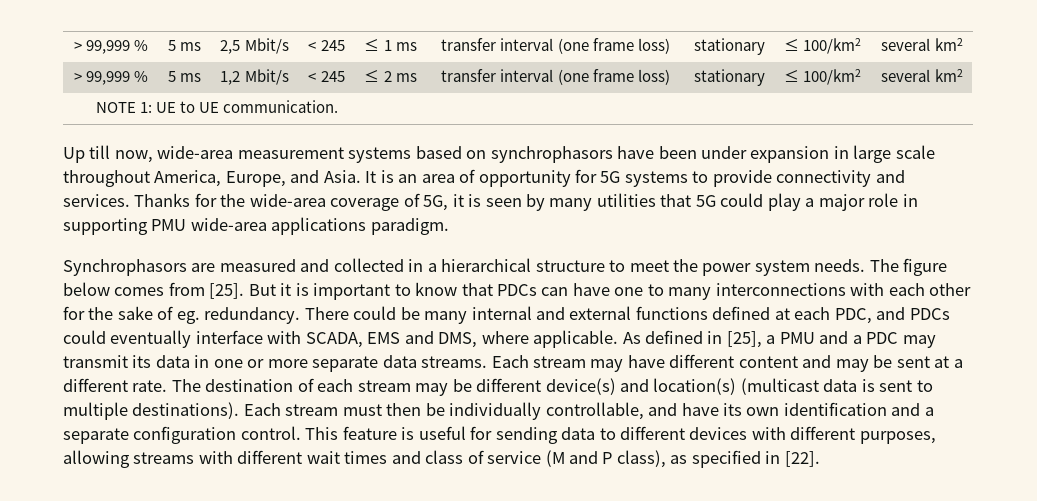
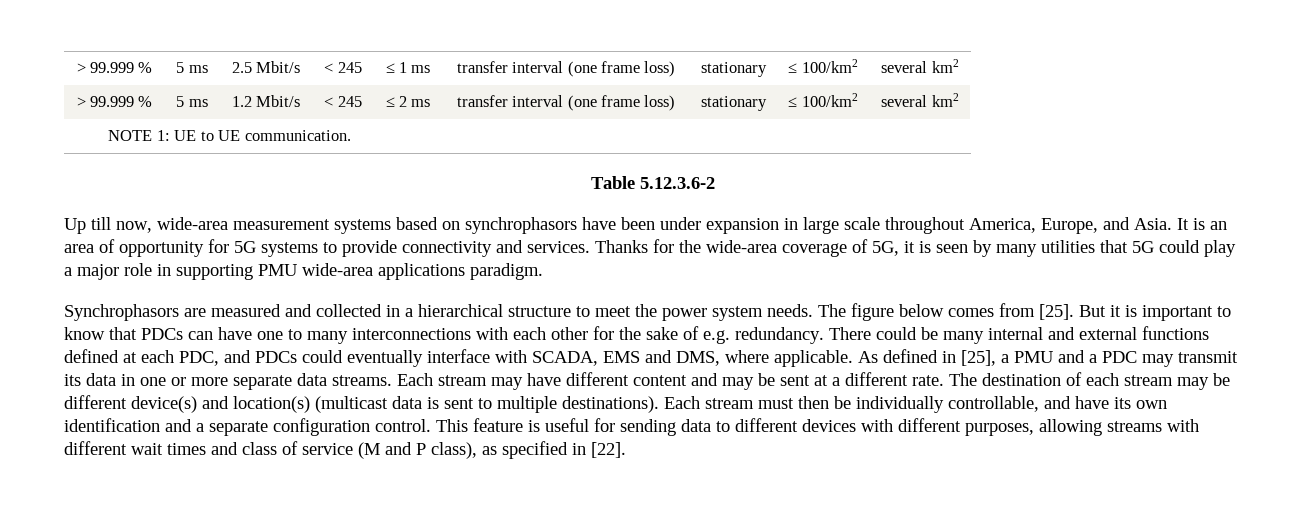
- > 99,999 % | 5 ms | 2,5 Mbit/s | < 245 | ≤ 1 ms | transfer interval (one frame loss) | stationary | ≤ 100/km2 | several km2
+ > 99.999 % | 5 ms | 2.5 Mbit/s | < 245 | ≤ 1 ms | transfer interval (one frame loss) | stationary | ≤ 100/km2 | several km2
- > 99,999 % | 5 ms | 1,2 Mbit/s | < 245 | ≤ 2 ms | transfer interval (one frame loss) | stationary | ≤ 100/km2 | several km2
+ > 99.999 % | 5 ms | 1.2 Mbit/s | < 245 | ≤ 2 ms | transfer interval (one frame loss) | stationary | ≤ 100/km2 | several km2
+ Table 5.12.3.6-2
- But it is important to know that PDCs can have one to many interconnections with each other for the sake of eg. redundancy.
+ But it is important to know that PDCs can have one to many interconnections with each other for the sake of e.g. redundancy.

